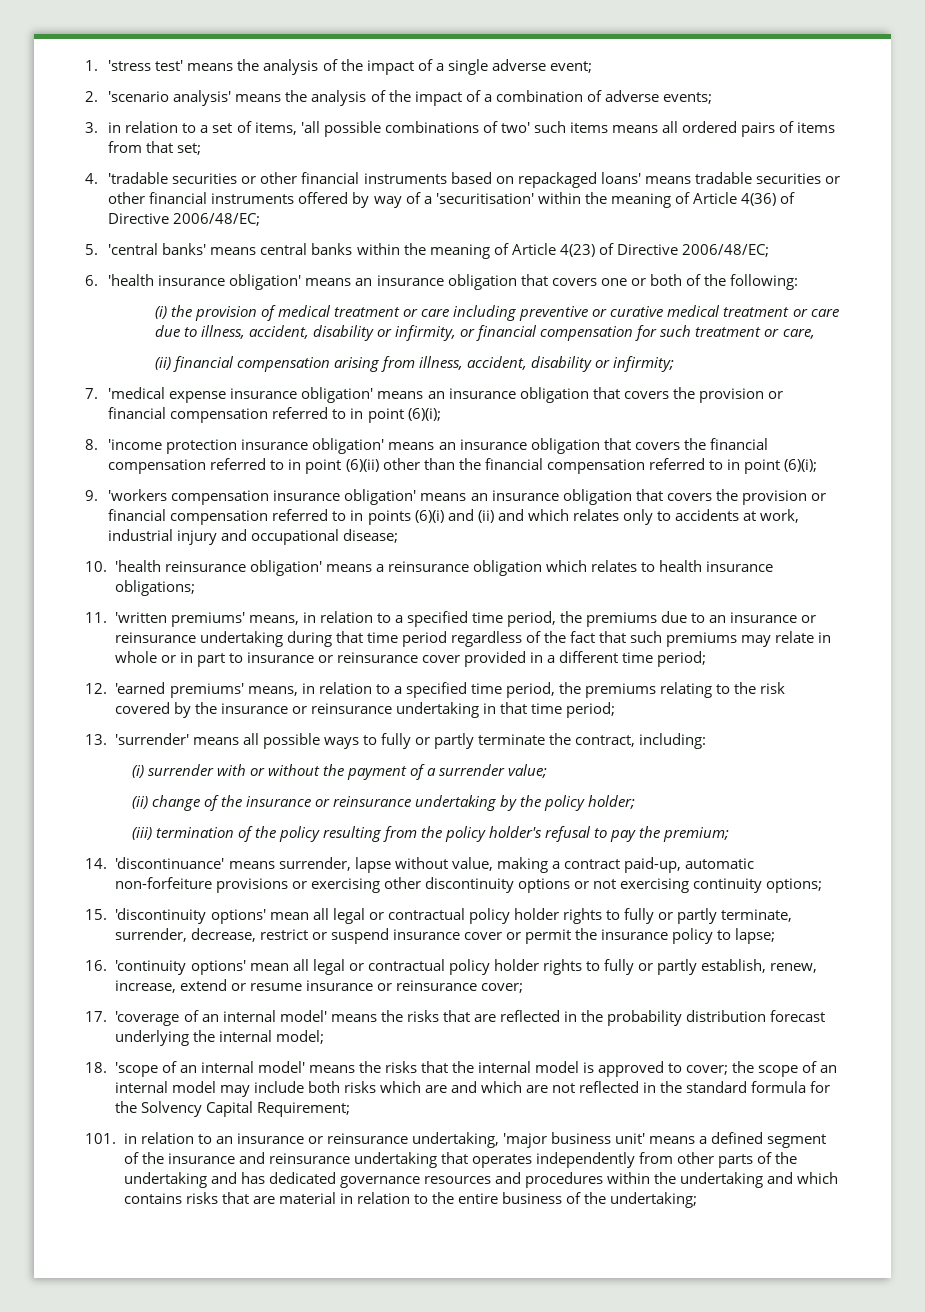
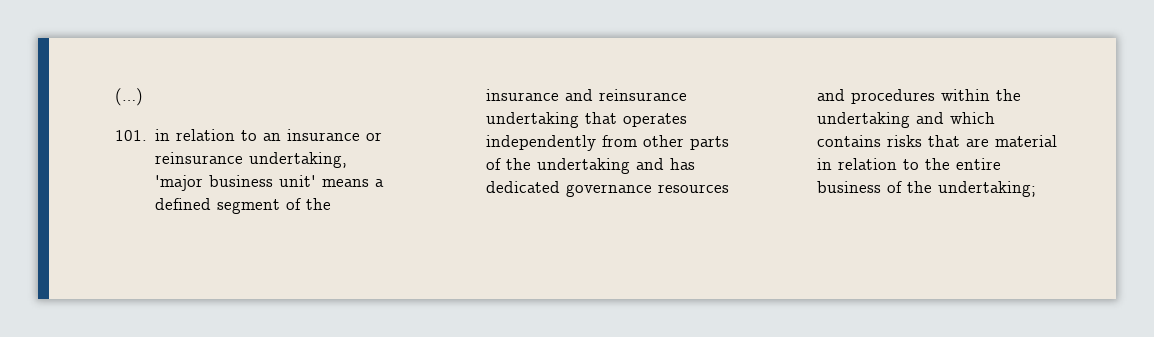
- 1. 'stress test' means the analysis of the impact of a single adverse event;
- 2. 'scenario analysis' means the analysis of the impact of a combination of adverse events;
- 3. in relation to a set of items, 'all possible combinations of two' such items means all ordered pairs of items from that set;
- 4. 'tradable securities or other financial instruments based on repackaged loans' means tradable securities or other financial instruments offered by way of a 'securitisation' within the meaning of Article 4(36) of Directive 2006/48/EC;
- 5. 'central banks' means central banks within the meaning of Article 4(23) of Directive 2006/48/EC;
- 6. 'health insurance obligation' means an insurance obligation that covers one or both of the following:
- (i) the provision of medical treatment or care including preventive or curative medical treatment or care due to illness, accident, disability or infirmity, or financial compensation for such treatment or care,
- (ii) financial compensation arising from illness, accident, disability or infirmity;
- 7. 'medical expense insurance obligation' means an insurance obligation that covers the provision or financial compensation referred to in point (6)(i);
- 8. 'income protection insurance obligation' means an insurance obligation that covers the financial compensation referred to in point (6)(ii) other than the financial compensation referred to in point (6)(i);
- 9. 'workers compensation insurance obligation' means an insurance obligation that covers the provision or financial compensation referred to in points (6)(i) and (ii) and which relates only to accidents at work, industrial injury and occupational disease;
- 10. 'health reinsurance obligation' means a reinsurance obligation which relates to health insurance obligations;
- 11. 'written premiums' means, in relation to a specified time period, the premiums due to an insurance or reinsurance undertaking during that time period regardless of the fact that such premiums may relate in whole or in part to insurance or reinsurance cover provided in a different time period;
- 12. 'earned premiums' means, in relation to a specified time period, the premiums relating to the risk covered by the insurance or reinsurance undertaking in that time period;
- 13. 'surrender' means all possible ways to fully or partly terminate the contract, including:
- (i) surrender with or without the payment of a surrender value;
- (ii) change of the insurance or reinsurance undertaking by the policy holder;
- (iii) termination of the policy resulting from the policy holder's refusal to pay the premium;
- 14. 'discontinuance' means surrender, lapse without value, making a contract paid-up, automatic non-forfeiture provisions or exercising other discontinuity options or not exercising continuity options;
- 15. 'discontinuity options' mean all legal or contractual policy holder rights to fully or partly terminate, surrender, decrease, restrict or suspend insurance cover or permit the insurance policy to lapse;
- 16. 'continuity options' mean all legal or contractual policy holder rights to fully or partly establish, renew, increase, extend or resume insurance or reinsurance cover;
- 17. 'coverage of an internal model' means the risks that are reflected in the probability distribution forecast underlying the internal model;
- 18. 'scope of an internal model' means the risks that the internal model is approved to cover; the scope of an internal model may include both risks which are and which are not reflected in the standard formula for the Solvency Capital Requirement;
+ (…)

